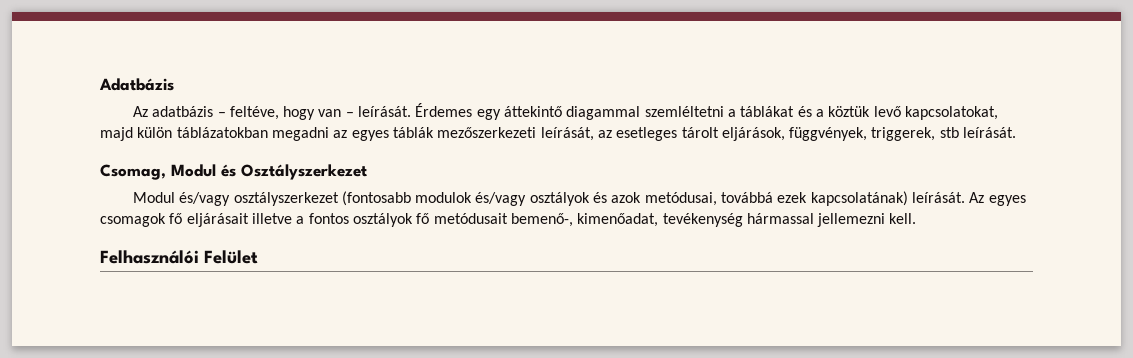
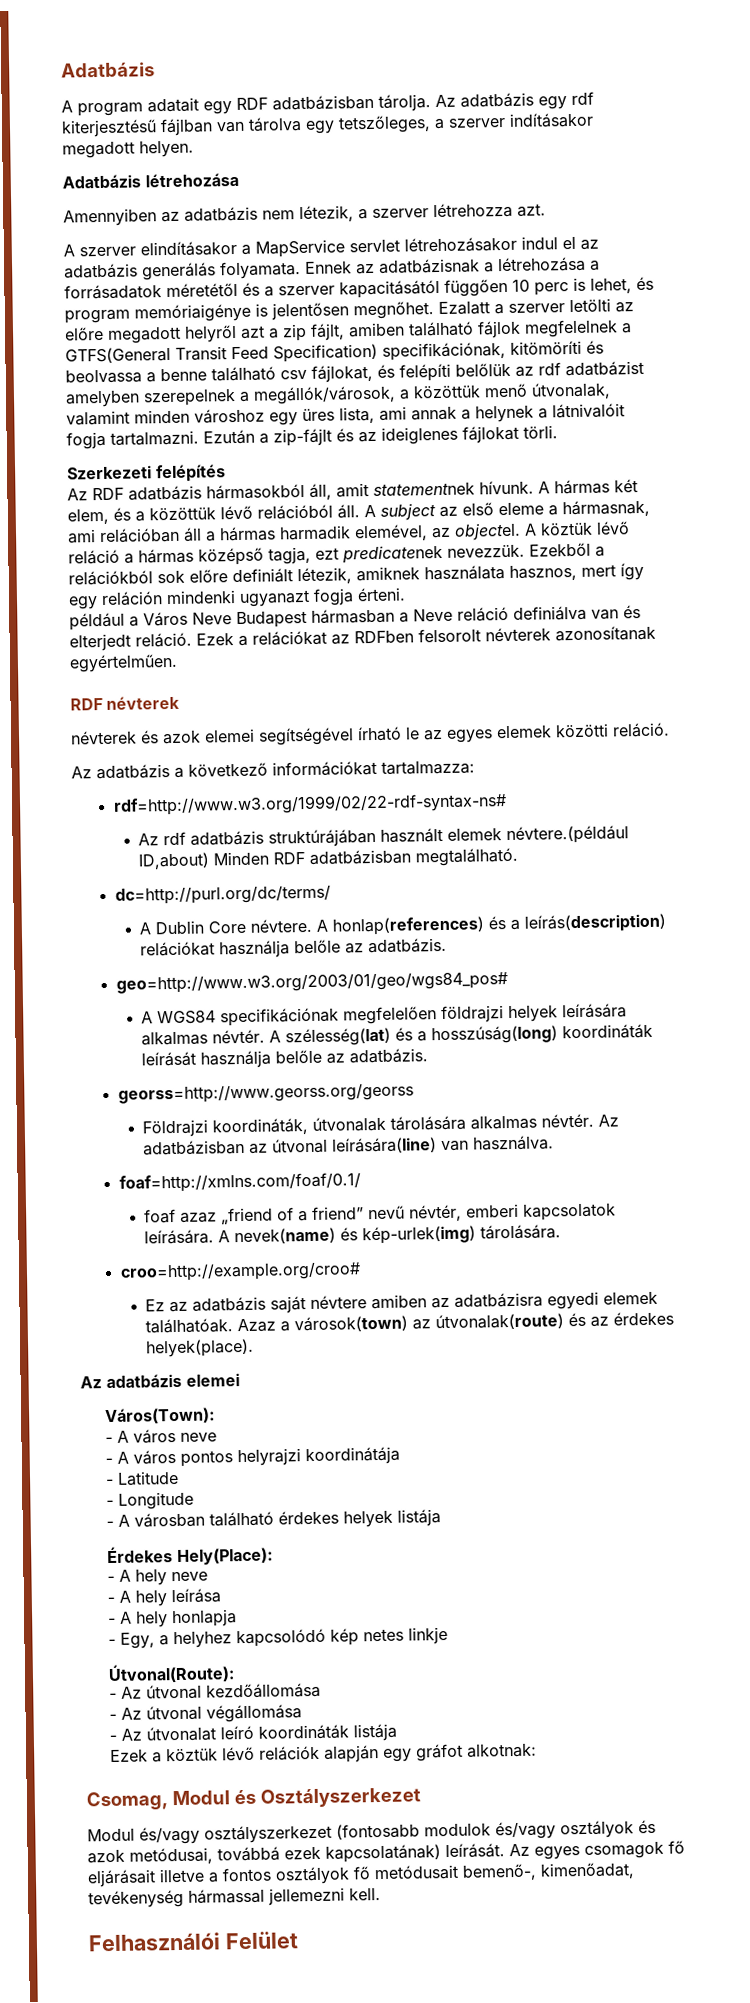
- Az adatbázis – feltéve, hogy van – leírását. Érdemes egy áttekintő diagammal szemléltetni a táblákat és a köztük levő kapcsolatokat, majd külön táblázatokban megadni az egyes táblák mezőszerkezeti leírását, az esetleges tárolt eljárások, függvények, triggerek, stb leírását.
+ A program adatait egy RDF adatbázisban tárolja. Az adatbázis egy rdf kiterjesztésű fájlban van tárolva egy tetszőleges, a szerver indításakor megadott helyen.
+ Adatbázis létrehozása
+ Amennyiben az adatbázis nem létezik, a szerver létrehozza azt.
+ A szerver elindításakor a MapService servlet létrehozásakor indul el az adatbázis generálás folyamata. Ennek az adatbázisnak a létrehozása a forrásadatok méretétől és a szerver kapacitásától függően 10 perc is lehet, és program memóriaigénye is jelentősen megnőhet. Ezalatt a szerver letölti az előre megadott helyről azt a zip fájlt, amiben található fájlok megfelelnek a GTFS(General Transit Feed Specification) specifikációnak, kitömöríti és beolvassa a benne található csv fájlokat, és felépíti belőlük az rdf adatbázist amelyben szerepelnek a megállók/városok, a közöttük menő útvonalak, valamint minden városhoz egy üres lista, ami annak a helynek a látnivalóit fogja tartalmazni. Ezután a zip-fájlt és az ideiglenes fájlokat törli.
+ Szerkezeti felépítés
+ Az RDF adatbázis hármasokból áll, amit statementnek hívunk. A hármas két elem, és a közöttük lévő relációból áll. A subject az első eleme a hármasnak, ami relációban áll a hármas harmadik elemével, az objectel. A köztük lévő reláció a hármas középső tagja, ezt predicatenek nevezzük. Ezekből a relációkból sok előre definiált létezik, amiknek használata hasznos, mert így egy reláción mindenki ugyanazt fogja érteni.
+ például a Város Neve Budapest hármasban a Neve reláció definiálva van és elterjedt reláció. Ezek a relációkat az RDFben felsorolt névterek azonosítanak egyértelműen.
+ RDF névterek
+ névterek és azok elemei segítségével írható le az egyes elemek közötti reláció.
+ Az adatbázis a következő információkat tartalmazza:
+ rdf=http://www.w3.org/1999/02/22-rdf-syntax-ns#
+ Az rdf adatbázis struktúrájában használt elemek névtere.(például ID,about) Minden RDF adatbázisban megtalálható.
+ dc=http://purl.org/dc/terms/
+ A Dublin Core névtere. A honlap(references) és a leírás(description) relációkat használja belőle az adatbázis.
+ geo=http://www.w3.org/2003/01/geo/wgs84_pos#
+ A WGS84 specifikációnak megfelelően földrajzi helyek leírására alkalmas névtér. A szélesség(lat) és a hosszúság(long) koordináták leírását használja belőle az adatbázis.
+ georss=http://www.georss.org/georss
+ Földrajzi koordináták, útvonalak tárolására alkalmas névtér. Az adatbázisban az útvonal leírására(line) van használva.
+ foaf=http://xmlns.com/foaf/0.1/
+ foaf azaz „friend of a friend” nevű névtér, emberi kapcsolatok leírására. A nevek(name) és kép-urlek(img) tárolására.
+ croo=http://example.org/croo#
+ Ez az adatbázis saját névtere amiben az adatbázisra egyedi elemek találhatóak. Azaz a városok(town) az útvonalak(route) és az érdekes helyek(place).
+ Az adatbázis elemei
+ Város(Town):
+ - A város neve
+ - A város pontos helyrajzi koordinátája
+ - Latitude
+ - Longitude
+ - A városban található érdekes helyek listája
+ Érdekes Hely(Place):
+ - A hely neve
+ - A hely leírása
+ - A hely honlapja
+ - Egy, a helyhez kapcsolódó kép netes linkje
+ Útvonal(Route):
+ - Az útvonal kezdőállomása
+ - Az útvonal végállomása
+ - Az útvonalat leíró koordináták listája
+ Ezek a köztük lévő relációk alapján egy gráfot alkotnak:

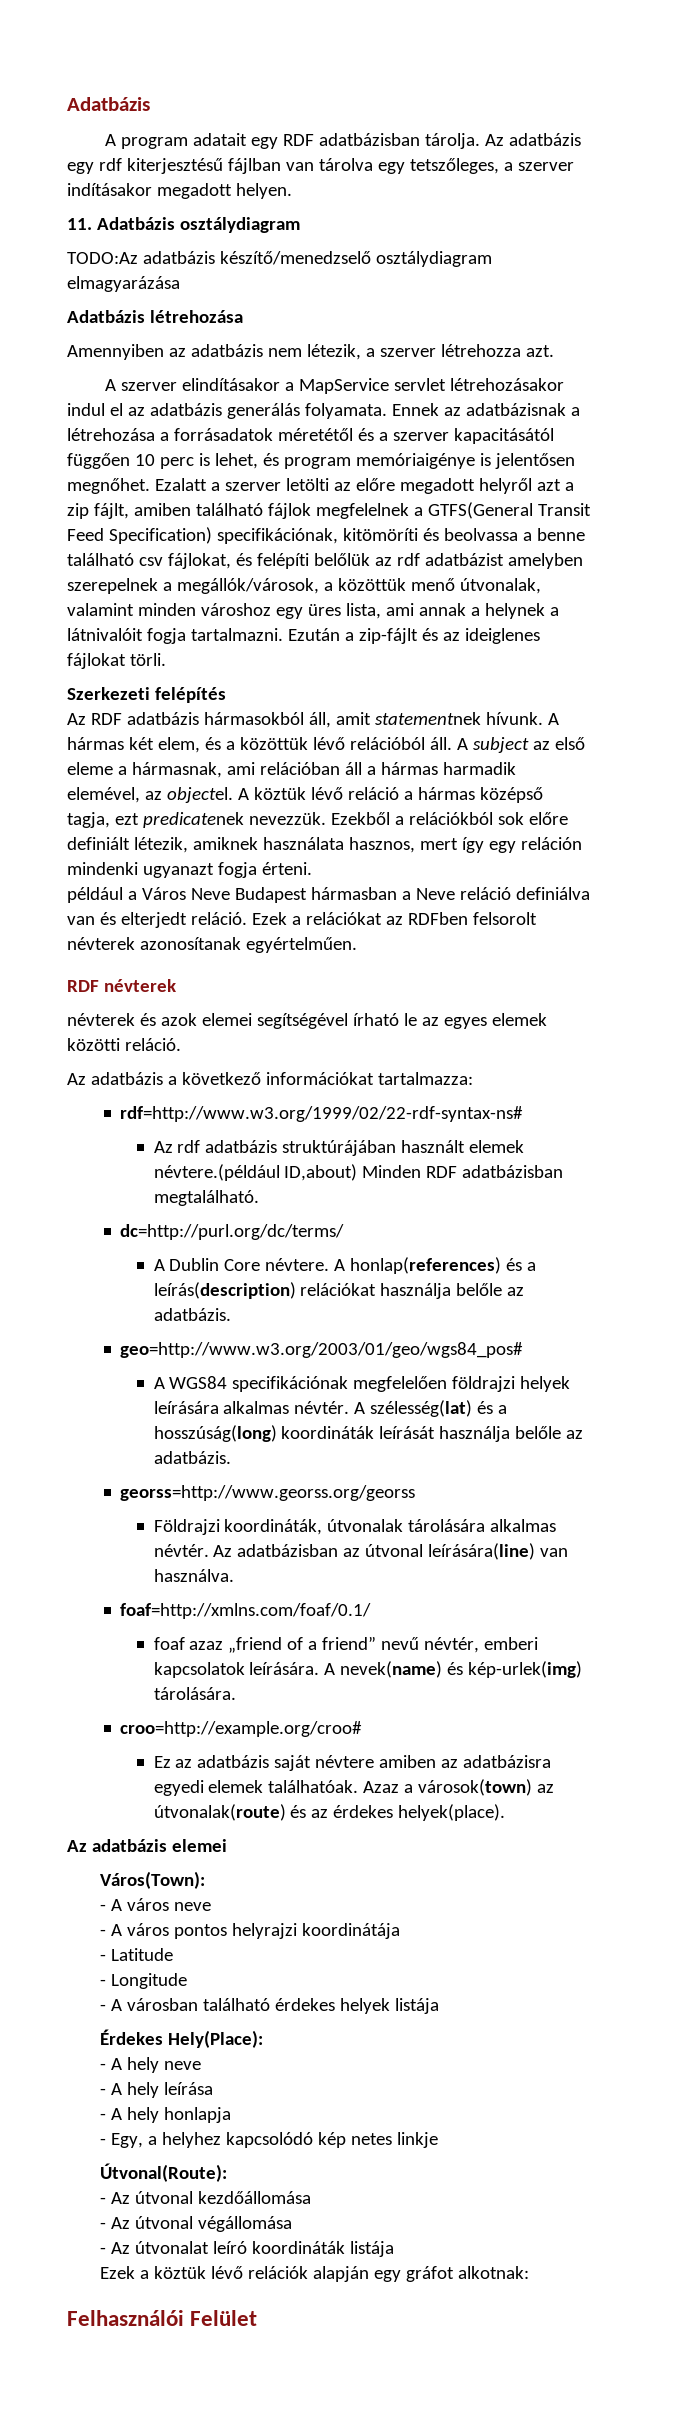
+ 11. Adatbázis osztálydiagram
+ TODO:Az adatbázis készítő/menedzselő osztálydiagram elmagyarázása
- Csomag, Modul és Osztályszerkezet
- Modul és/vagy osztályszerkezet (fontosabb modulok és/vagy osztályok és azok metódusai, továbbá ezek kapcsolatának) leírását. Az egyes csomagok fő eljárásait illetve a fontos osztályok fő metódusait bemenő-, kimenőadat, tevékenység hármassal jellemezni kell.

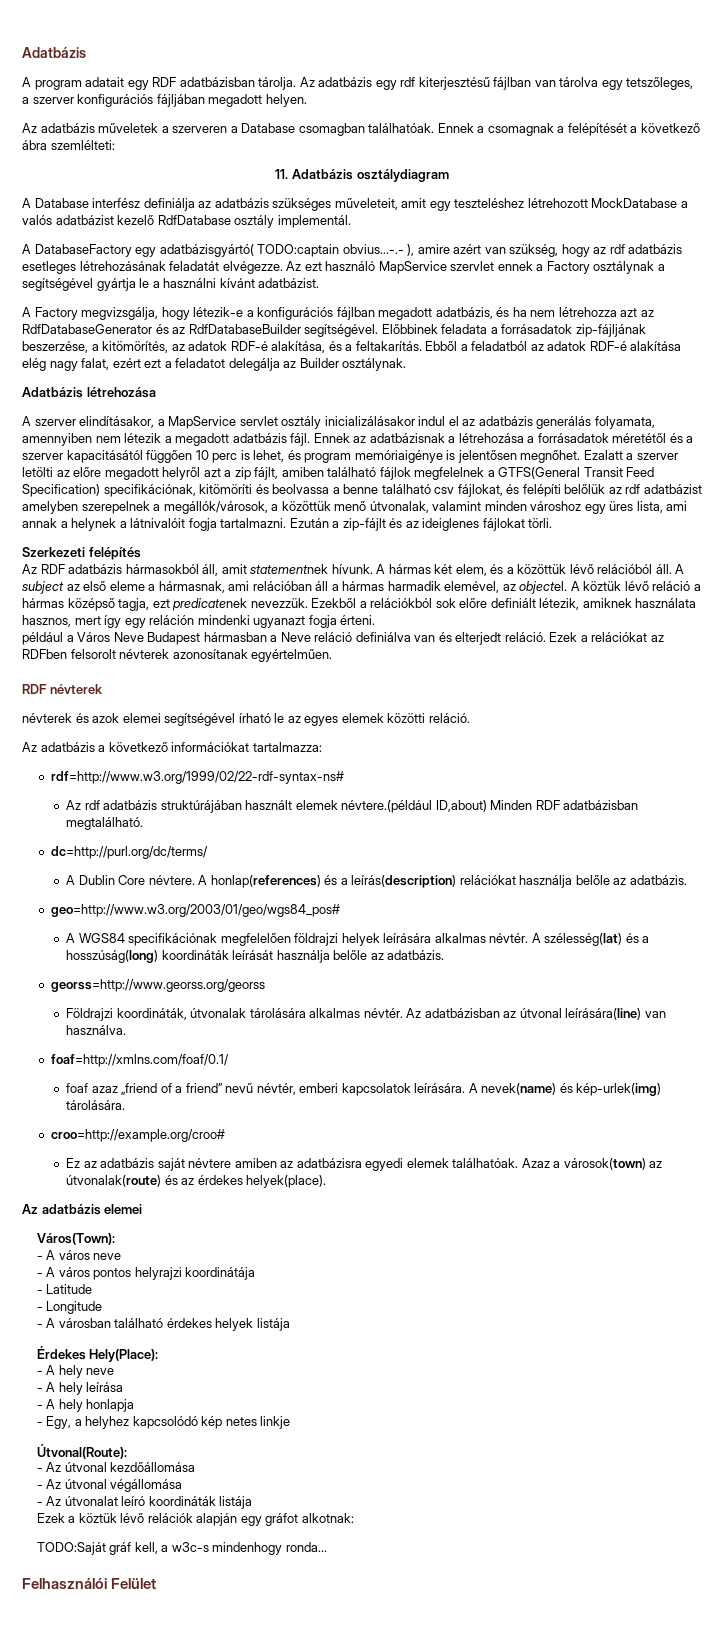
- Az adatbázis egy rdf kiterjesztésű fájlban van tárolva egy tetszőleges, a szerver indításakor megadott helyen.
+ Az adatbázis egy rdf kiterjesztésű fájlban van tárolva egy tetszőleges, a szerver konfigurációs fájljában megadott helyen.
+ Az adatbázis műveletek a szerveren a Database csomagban találhatóak. Ennek a csomagnak a felépítését a következő ábra szemlélteti:
  11. Adatbázis osztálydiagram
- TODO:Az adatbázis készítő/menedzselő osztálydiagram elmagyarázása
+ A Database interfész definiálja az adatbázis szükséges műveleteit, amit egy teszteléshez létrehozott MockDatabase a valós adatbázist kezelő RdfDatabase osztály implementál.
+ A DatabaseFactory egy adatbázisgyártó( TODO:captain obvius...-.- ), amire azért van szükség, hogy az rdf adatbázis esetleges létrehozásának feladatát elvégezze. Az ezt használó MapService szervlet ennek a Factory osztálynak a segítségével gyártja le a használni kívánt adatbázist.
+ A Factory megvizsgálja, hogy létezik-e a konfigurációs fájlban megadott adatbázis, és ha nem létrehozza azt az RdfDatabaseGenerator és az RdfDatabaseBuilder segítségével. Előbbinek feladata a forrásadatok zip-fájljának beszerzése, a kitömörítés, az adatok RDF-é alakítása, és a feltakarítás. Ebből a feladatból az adatok RDF-é alakítása elég nagy falat, ezért ezt a feladatot delegálja az Builder osztálynak.
  Adatbázis létrehozása
- Amennyiben az adatbázis nem létezik, a szerver létrehozza azt.
- A szerver elindításakor a MapService servlet létrehozásakor indul el az adatbázis generálás folyamata.
+ A szerver elindításakor, a MapService servlet osztály inicializálásakor indul el az adatbázis generálás folyamata, amennyiben nem létezik a megadott adatbázis fájl.
+ TODO:Saját gráf kell, a w3c-s mindenhogy ronda...

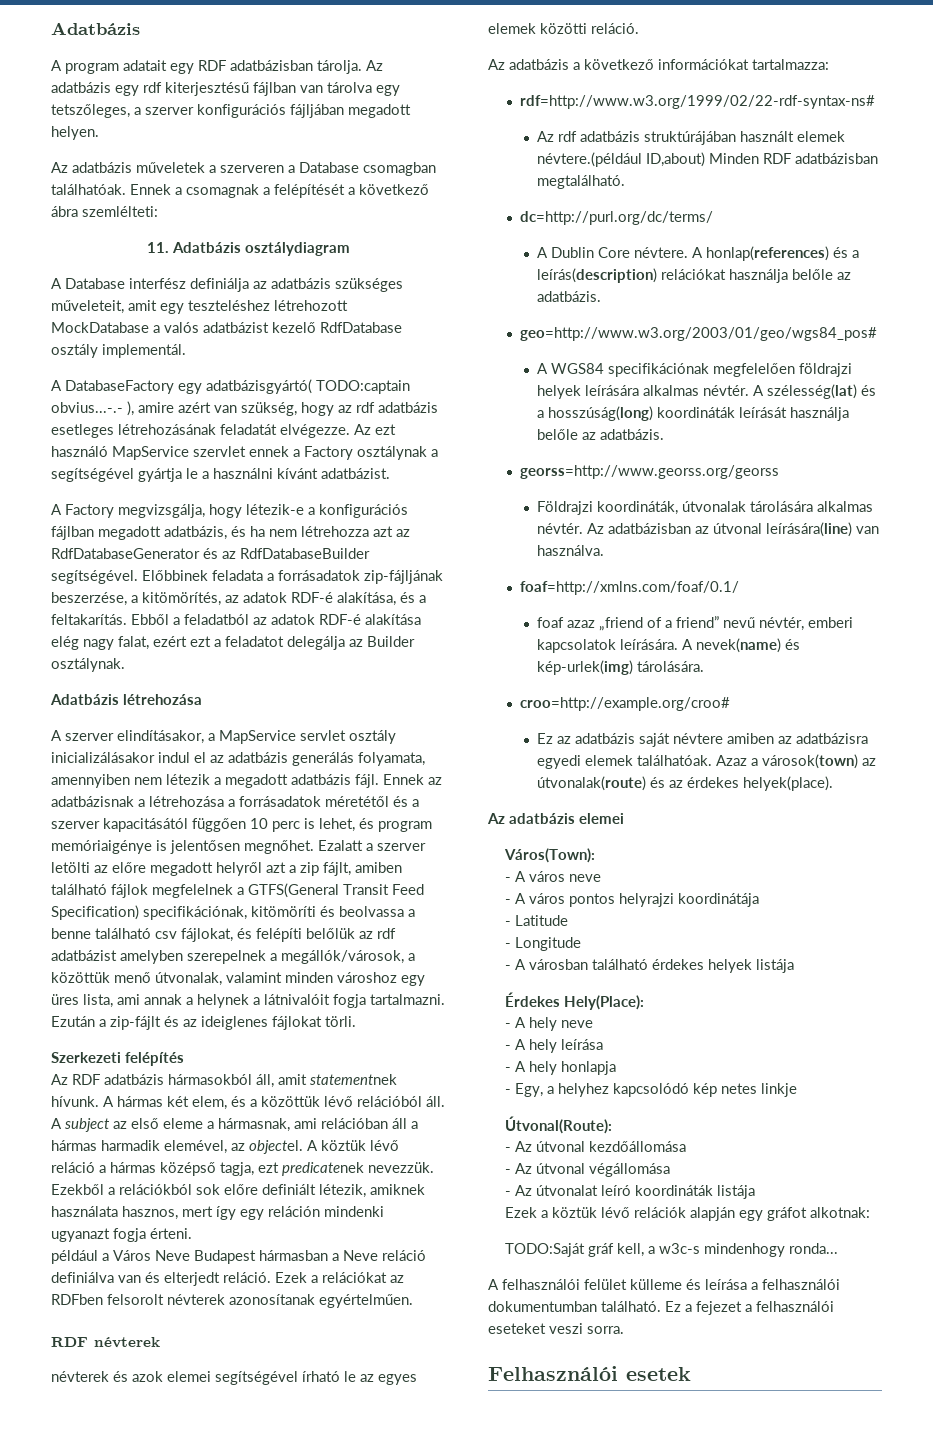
+ A felhasználói felület külleme és leírása a felhasználói dokumentumban található. Ez a fejezet a felhasználói eseteket veszi sorra.
- Felhasználói Felület
+ Felhasználói esetek

